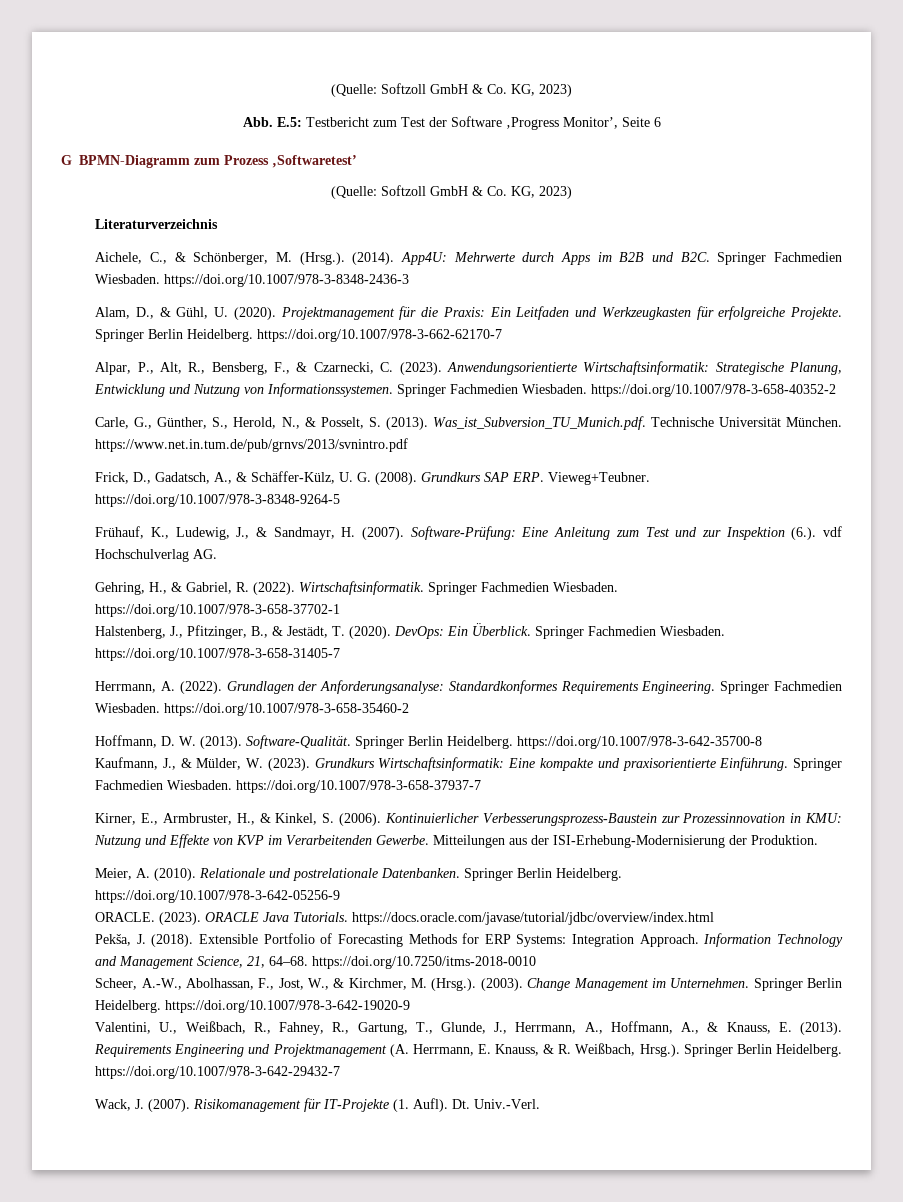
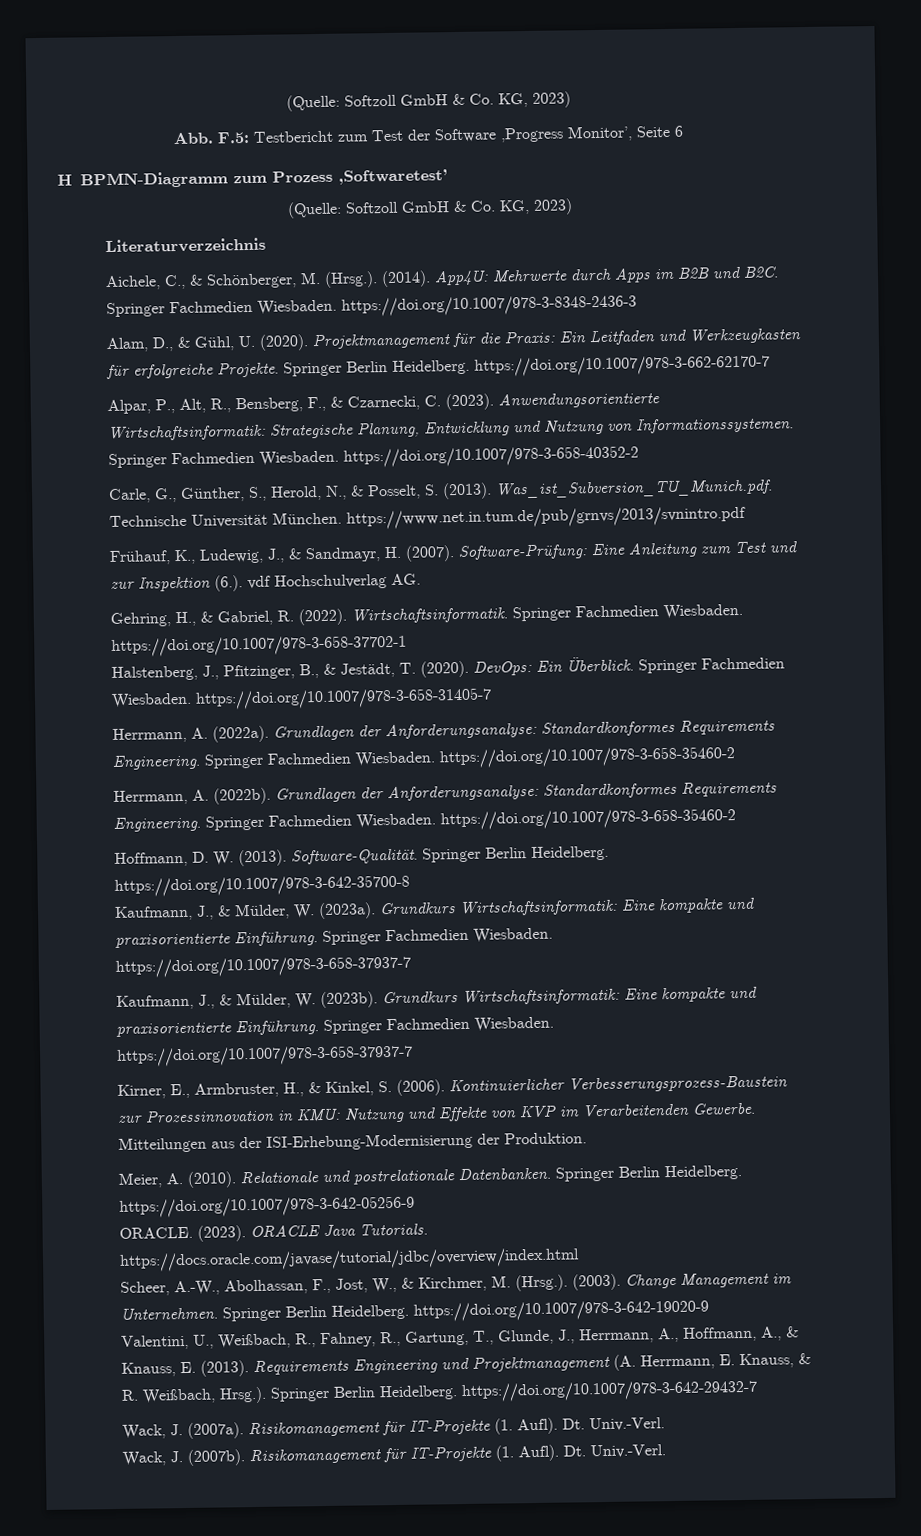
- Abb. E.5: Testbericht zum Test der Software ‚Progress Monitor’, Seite 6
+ Abb. F.5: Testbericht zum Test der Software ‚Progress Monitor’, Seite 6
- G BPMN-Diagramm zum Prozess ‚Softwaretest’
+ H BPMN-Diagramm zum Prozess ‚Softwaretest’
- Frick, D., Gadatsch, A., & Schäffer-Külz, U. G. (2008). Grundkurs SAP ERP. Vieweg+Teubner. https://doi.org/10.1007/978-3-8348-9264-5
- Herrmann, A. (2022).
+ Herrmann, A. (2022a). Grundlagen der Anforderungsanalyse: Standardkonformes Requirements Engineering. Springer Fachmedien Wiesbaden. https://doi.org/10.1007/978-3-658-35460-2
+ Herrmann, A. (2022b).
- Kaufmann, J., & Mülder, W. (2023).
+ Kaufmann, J., & Mülder, W. (2023a). Grundkurs Wirtschaftsinformatik: Eine kompakte und praxisorientierte Einführung. Springer Fachmedien Wiesbaden. https://doi.org/10.1007/978-3-658-37937-7
+ Kaufmann, J., & Mülder, W. (2023b).
- Pekša, J. (2018). Extensible Portfolio of Forecasting Methods for ERP Systems: Integration Approach. Information Technology and Management Science, 21, 64–68. https://doi.org/10.7250/itms-2018-0010
- Wack, J. (2007). Risikomanagement für IT-Projekte (1. Aufl). Dt. Univ.-Verl.
+ Wack, J. (2007a). Risikomanagement für IT-Projekte (1. Aufl). Dt. Univ.-Verl.
+ Wack, J. (2007b). Risikomanagement für IT-Projekte (1. Aufl). Dt. Univ.-Verl.

